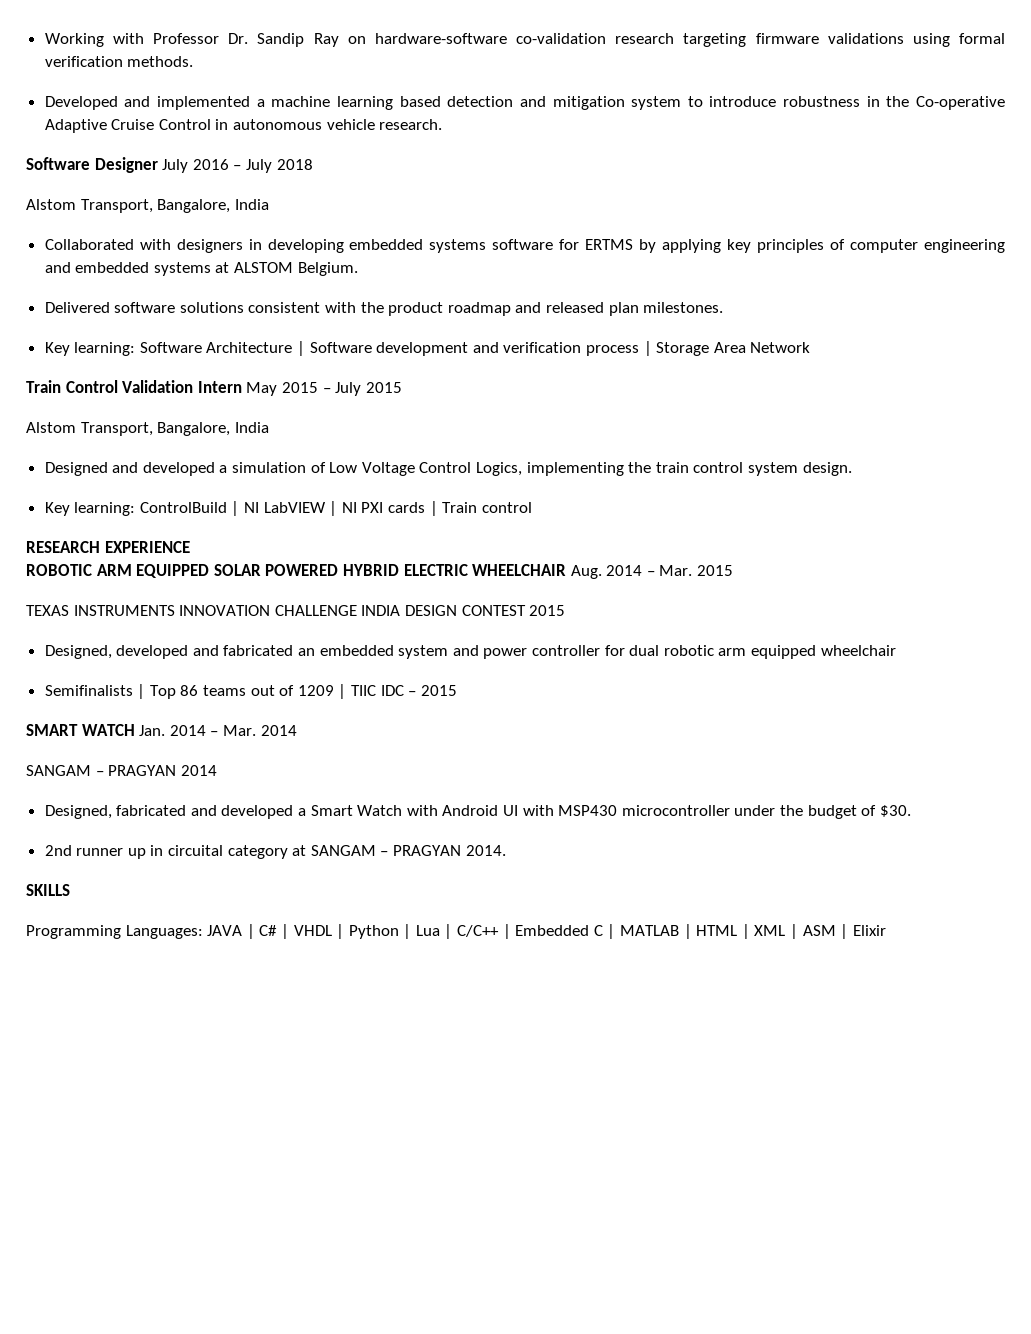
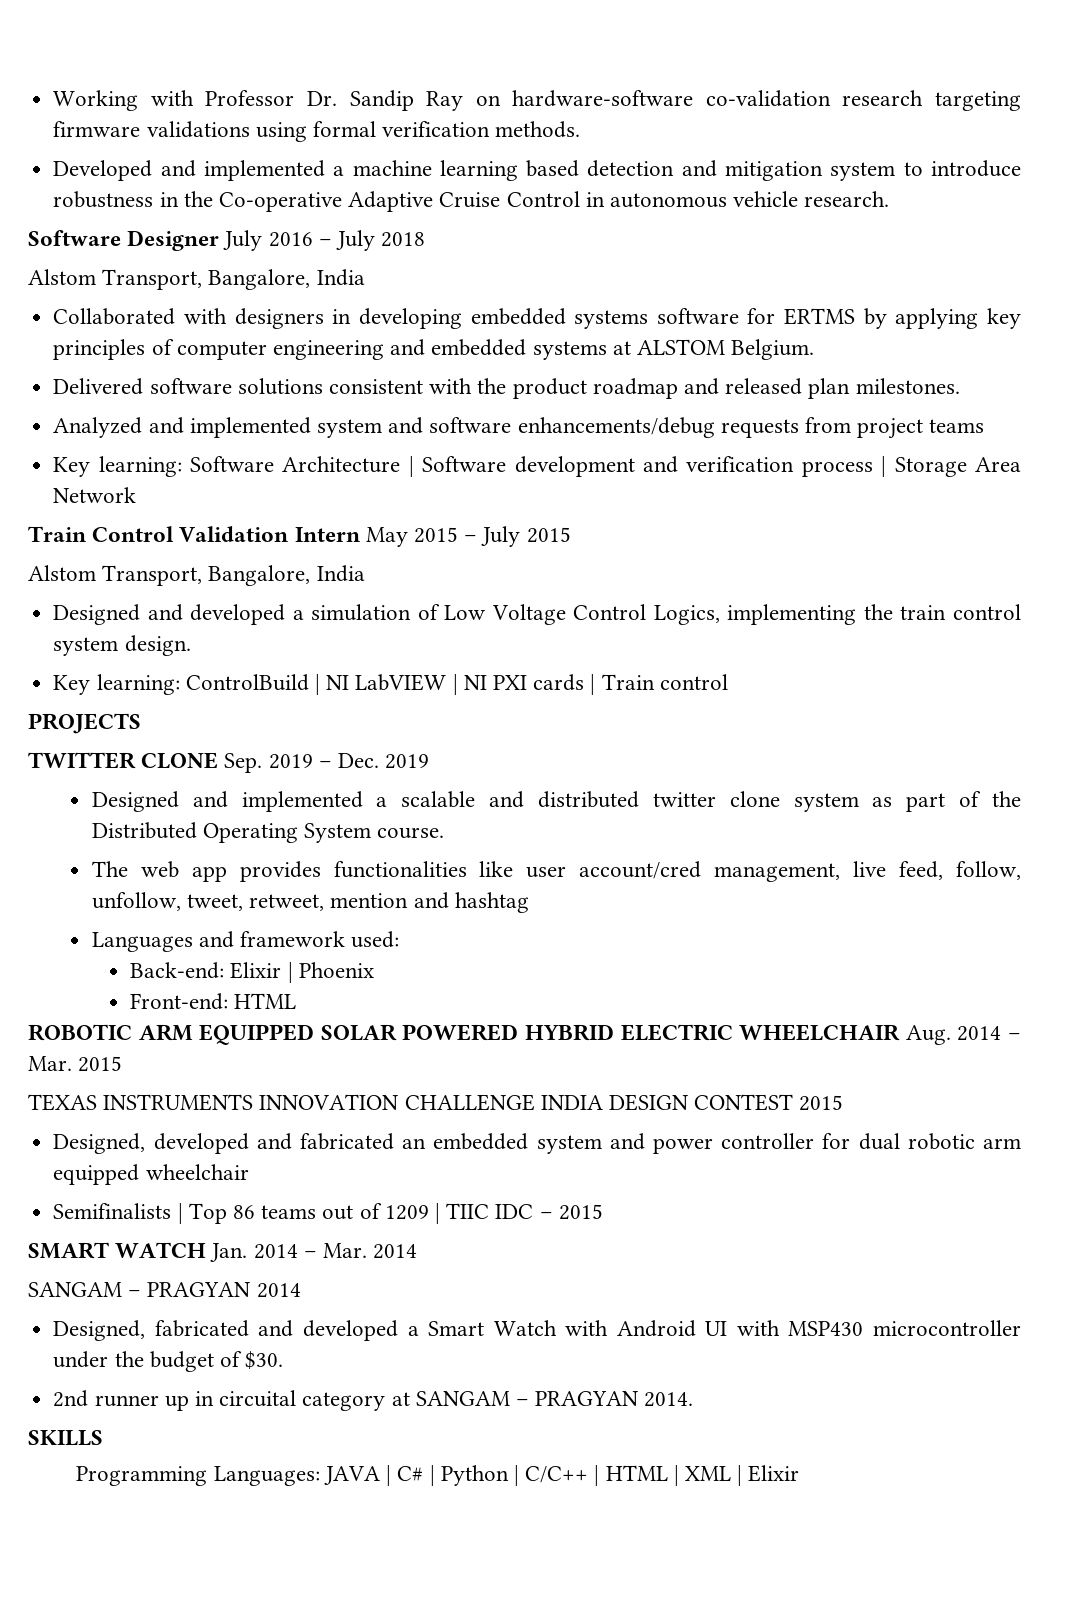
+ Analyzed and implemented system and software enhancements/debug requests from project teams
- RESEARCH EXPERIENCE
+ PROJECTS
+ TWITTER CLONE Sep. 2019 – Dec. 2019
+ Designed and implemented a scalable and distributed twitter clone system as part of the Distributed Operating System course.
+ The web app provides functionalities like user account/cred management, live feed, follow, unfollow, tweet, retweet, mention and hashtag
+ Languages and framework used:
+ Back-end: Elixir | Phoenix
+ Front-end: HTML
- Programming Languages: JAVA | C# | VHDL | Python | Lua | C/C++ | Embedded C | MATLAB | HTML | XML | ASM | Elixir
+ Programming Languages: JAVA | C# | Python | C/C++ | HTML | XML | Elixir

